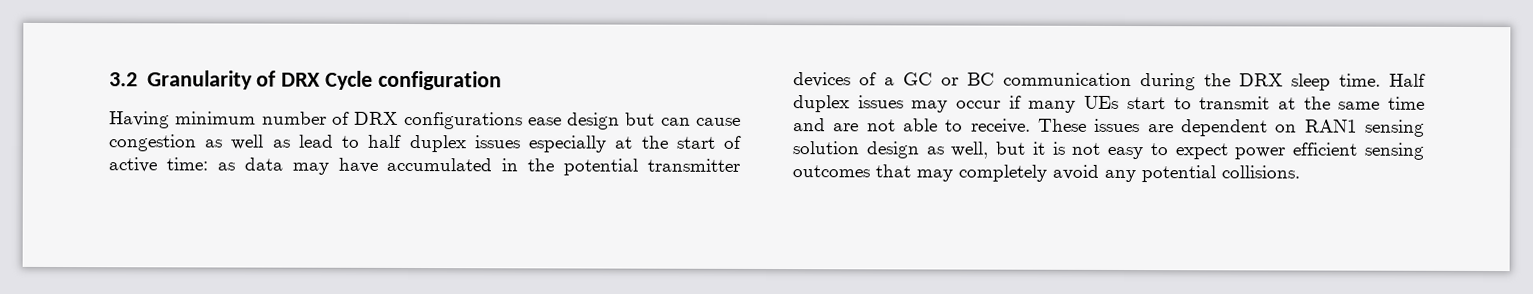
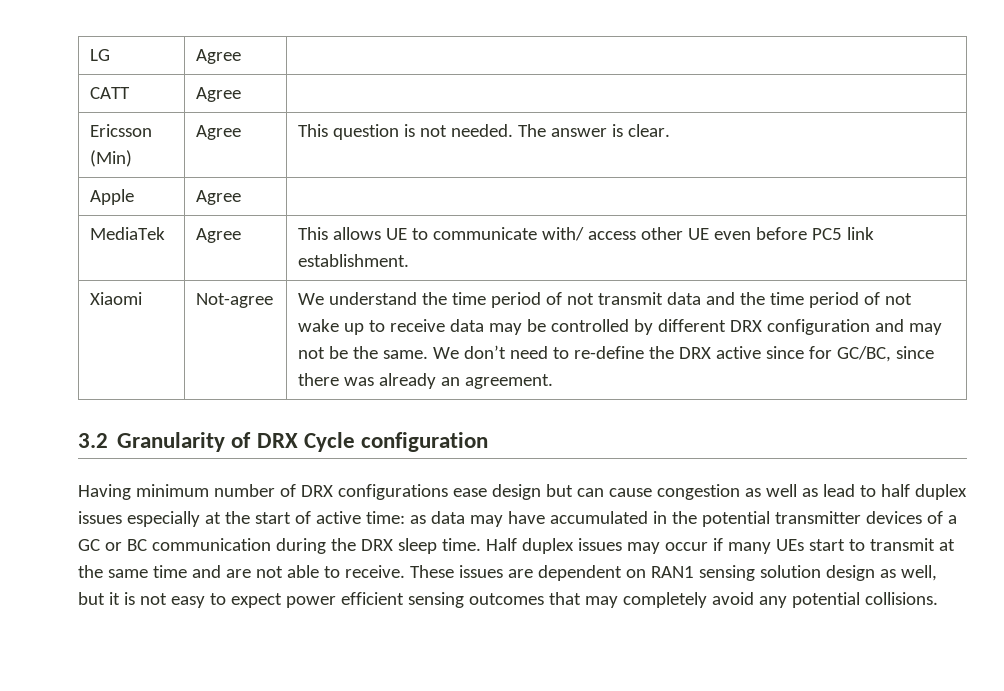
+ LG | Agree |
+ CATT | Agree |
+ Ericsson (Min) | Agree | This question is not needed. The answer is clear.
+ Apple | Agree |
+ MediaTek | Agree | This allows UE to communicate with/ access other UE even before PC5 link establishment.
+ Xiaomi | Not-agree | We understand the time period of not transmit data and the time period of not wake up to receive data may be controlled by different DRX configuration and may not be the same. We don’t need to re-define the DRX active since for GC/BC, since there was already an agreement.

